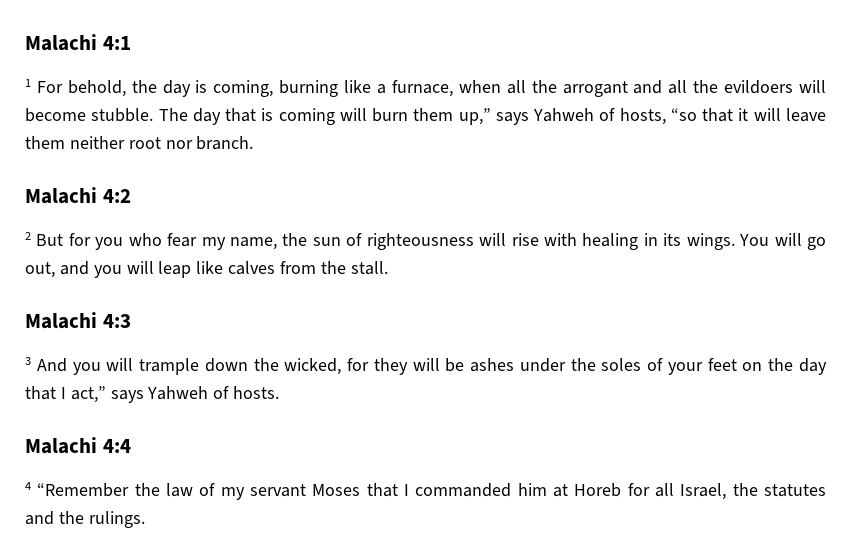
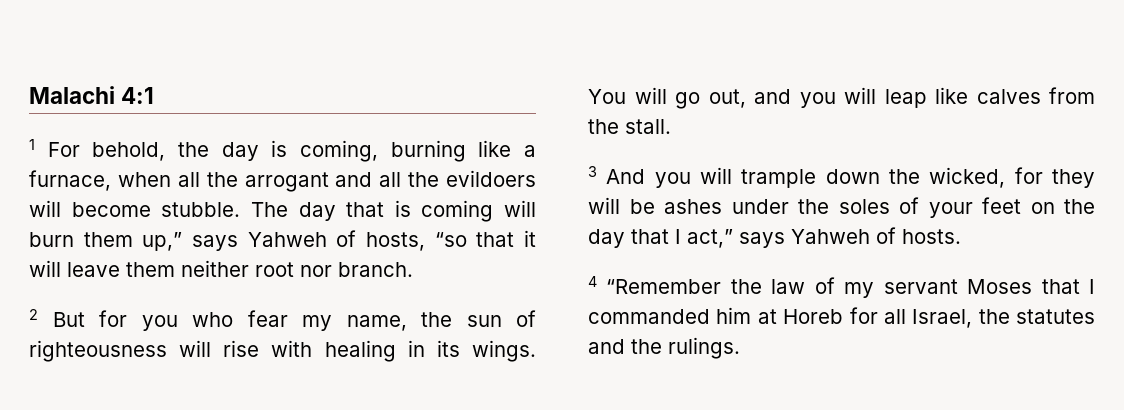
- Malachi 4:2
- Malachi 4:3
- Malachi 4:4

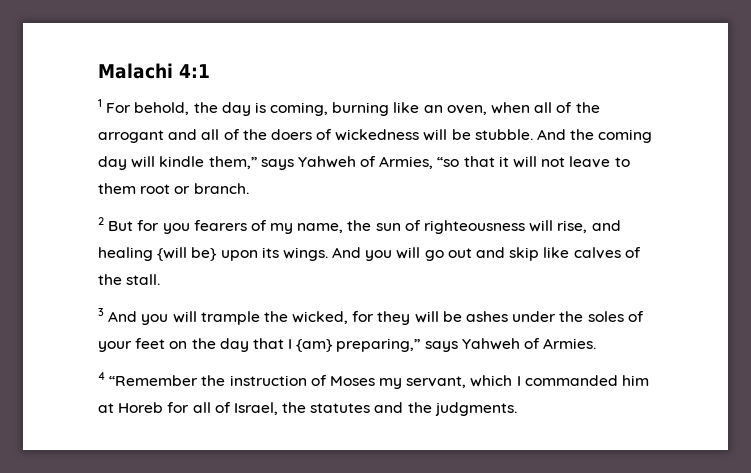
- 1 For behold, the day is coming, burning like a furnace, when all the arrogant and all the evildoers will become stubble. The day that is coming will burn them up,” says Yahweh of hosts, “so that it will leave them neither root nor branch.
+ 1 For behold, the day is coming, burning like an oven, when all of the arrogant and all of the doers of wickedness will be stubble. And the coming day will kindle them,” says Yahweh of Armies, “so that it will not leave to them root or branch.
- 2 But for you who fear my name, the sun of righteousness will rise with healing in its wings. You will go out, and you will leap like calves from the stall.
+ 2 But for you fearers of my name, the sun of righteousness will rise, and healing {will be} upon its wings. And you will go out and skip like calves of the stall.
- 3 And you will trample down the wicked, for they will be ashes under the soles of your feet on the day that I act,” says Yahweh of hosts.
+ 3 And you will trample the wicked, for they will be ashes under the soles of your feet on the day that I {am} preparing,” says Yahweh of Armies.
- 4 “Remember the law of my servant Moses that I commanded him at Horeb for all Israel, the statutes and the rulings.
+ 4 “Remember the instruction of Moses my servant, which I commanded him at Horeb for all of Israel, the statutes and the judgments.

